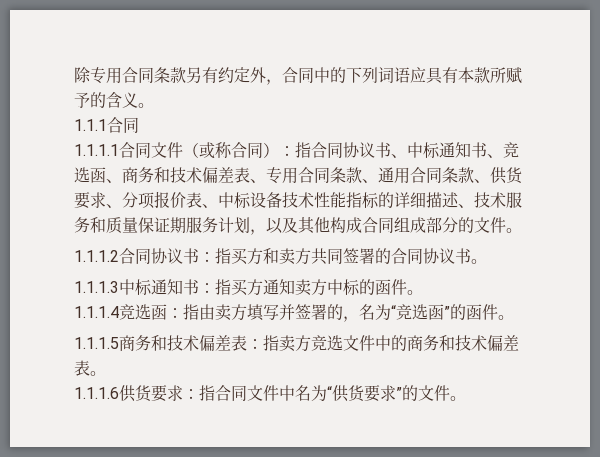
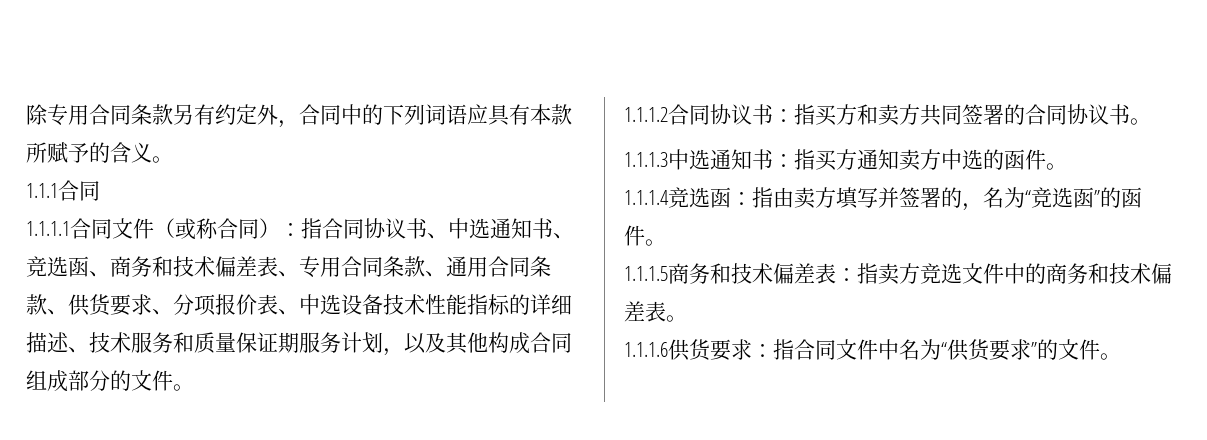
- 1.1.1.1合同文件（或称合同）：指合同协议书、中标通知书、竞选函、商务和技术偏差表、专用合同条款、通用合同条款、供货要求、分项报价表、中标设备技术性能指标的详细描述、技术服务和质量保证期服务计划，以及其他构成合同组成部分的文件。
+ 1.1.1.1合同文件（或称合同）：指合同协议书、中选通知书、竞选函、商务和技术偏差表、专用合同条款、通用合同条款、供货要求、分项报价表、中选设备技术性能指标的详细描述、技术服务和质量保证期服务计划，以及其他构成合同组成部分的文件。
- 1.1.1.3中标通知书：指买方通知卖方中标的函件。
+ 1.1.1.3中选通知书：指买方通知卖方中选的函件。

